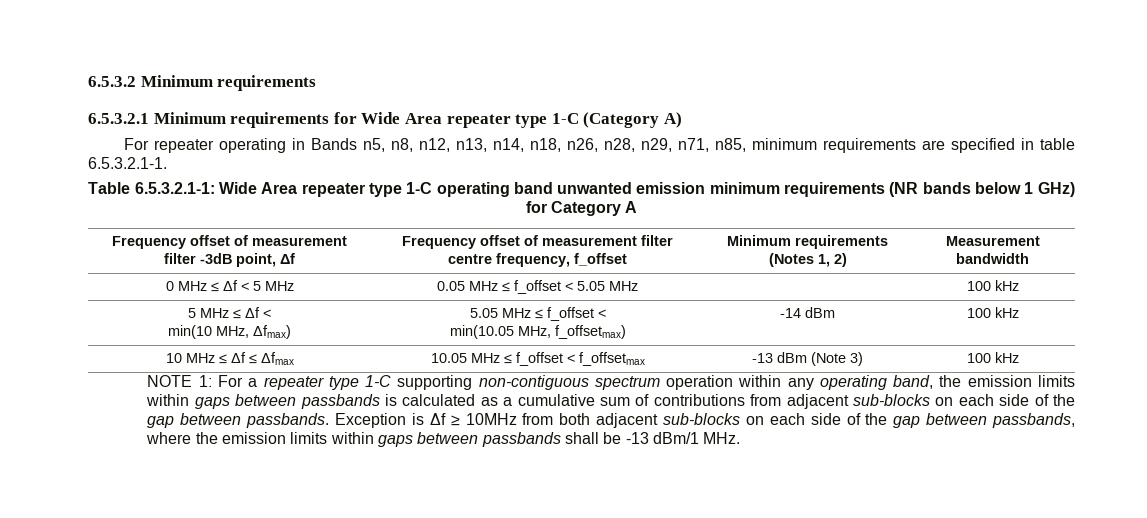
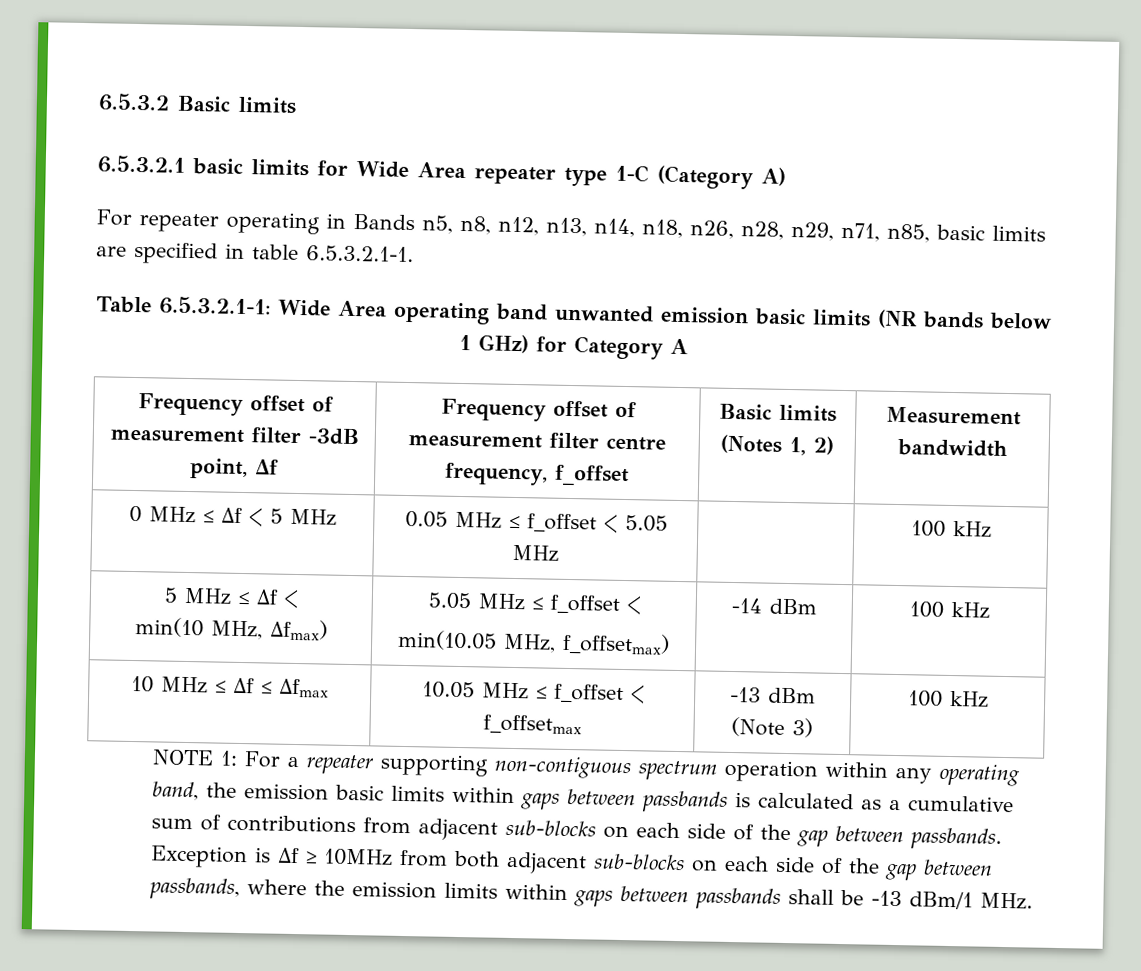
- 6.5.3.2 Minimum requirements
+ 6.5.3.2 Basic limits
- 6.5.3.2.1 Minimum requirements for Wide Area repeater type 1-C (Category A)
+ 6.5.3.2.1 basic limits for Wide Area repeater type 1-C (Category A)
- For repeater operating in Bands n5, n8, n12, n13, n14, n18, n26, n28, n29, n71, n85, minimum requirements are specified in table 6.5.3.2.1-1.
+ For repeater operating in Bands n5, n8, n12, n13, n14, n18, n26, n28, n29, n71, n85, basic limits are specified in table 6.5.3.2.1-1.
- Table 6.5.3.2.1-1: Wide Area repeater type 1-C operating band unwanted emission minimum requirements (NR bands below 1 GHz) for Category A
+ Table 6.5.3.2.1-1: Wide Area operating band unwanted emission basic limits (NR bands below 1 GHz) for Category A
- Frequency offset of measurement filter -3dB point, Δf | Frequency offset of measurement filter centre frequency, f_offset | Minimum requirements (Notes 1, 2) | Measurement bandwidth
+ Frequency offset of measurement filter -3dB point, Δf | Frequency offset of measurement filter centre frequency, f_offset | Basic limits (Notes 1, 2) | Measurement bandwidth
- NOTE 1: For a repeater type 1-C supporting non-contiguous spectrum operation within any operating band, the emission limits within gaps between passbands is calculated as a cumulative sum of contributions from adjacent sub-blocks on each side of the gap between passbands.
+ NOTE 1: For a repeater supporting non-contiguous spectrum operation within any operating band, the emission basic limits within gaps between passbands is calculated as a cumulative sum of contributions from adjacent sub-blocks on each side of the gap between passbands.

